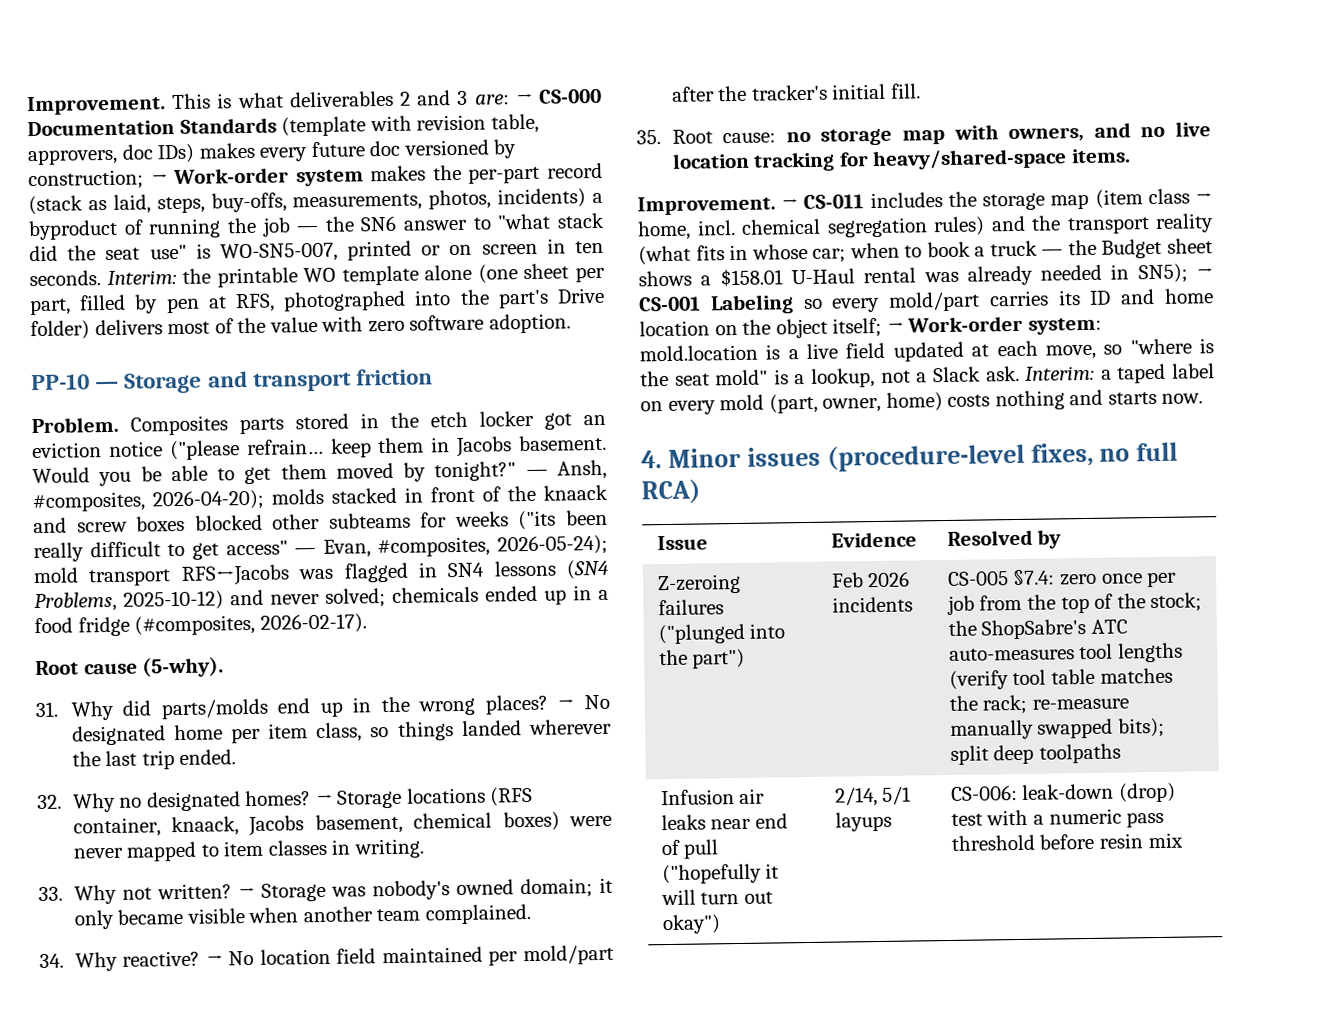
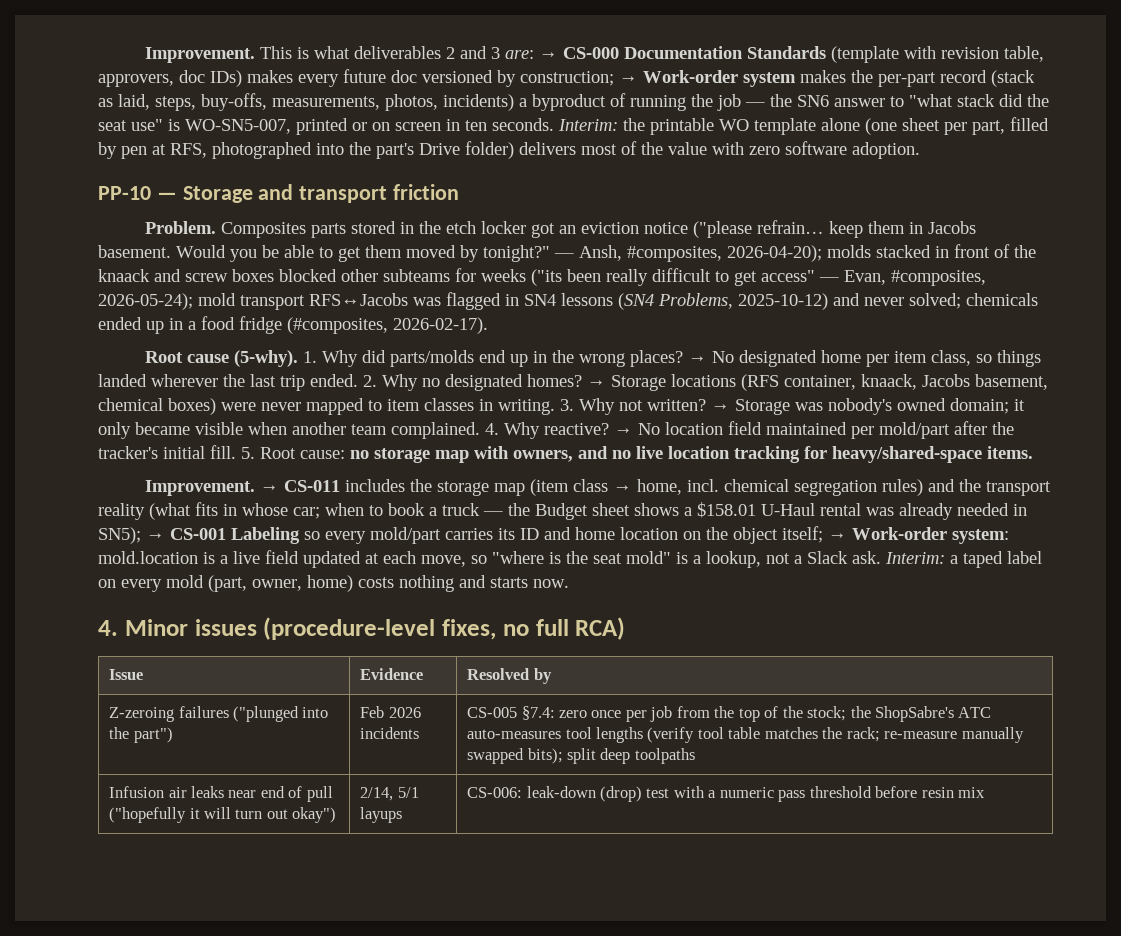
- Root cause (5-why).
- 31. Why did parts/molds end up in the wrong places?
+ Root cause (5-why). 1. Why did parts/molds end up in the wrong places?
- → No designated home per item class, so things landed wherever the last trip ended.
- 32. Why no designated homes?
+ → No designated home per item class, so things landed wherever the last trip ended. 2. Why no designated homes?
- → Storage locations (RFS container, knaack, Jacobs basement, chemical boxes) were never mapped to item classes in writing.
- 33. Why not written?
+ → Storage locations (RFS container, knaack, Jacobs basement, chemical boxes) were never mapped to item classes in writing. 3. Why not written?
- → Storage was nobody's owned domain; it only became visible when another team complained.
- 34. Why reactive?
+ → Storage was nobody's owned domain; it only became visible when another team complained. 4. Why reactive?
- → No location field maintained per mold/part after the tracker's initial fill.
- 35. Root cause: no storage map with owners, and no live location tracking for heavy/shared-space items.
+ → No location field maintained per mold/part after the tracker's initial fill. 5. Root cause: no storage map with owners, and no live location tracking for heavy/shared-space items.

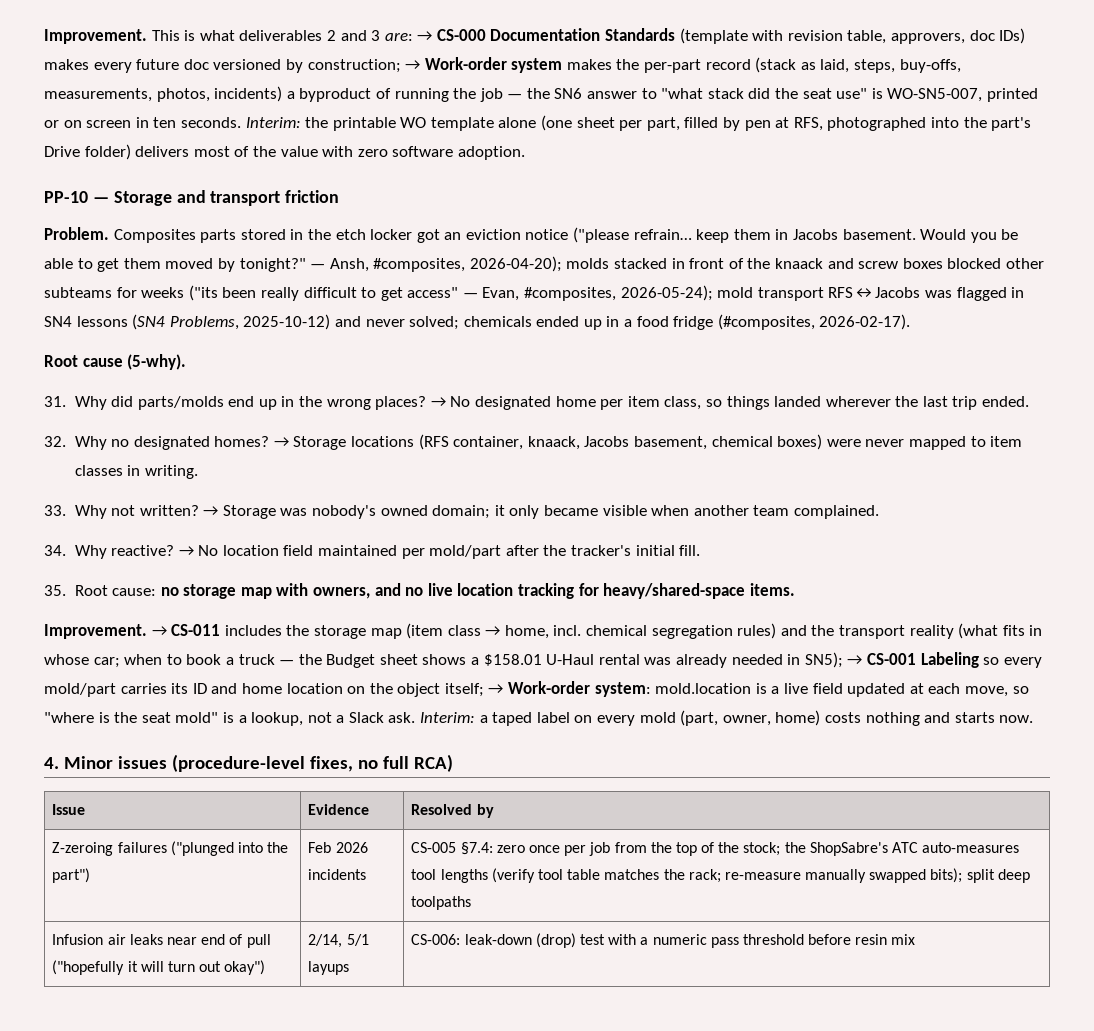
- Root cause (5-why). 1. Why did parts/molds end up in the wrong places?
+ Root cause (5-why).
+ 31. Why did parts/molds end up in the wrong places?
- → No designated home per item class, so things landed wherever the last trip ended. 2. Why no designated homes?
+ → No designated home per item class, so things landed wherever the last trip ended.
+ 32. Why no designated homes?
- → Storage locations (RFS container, knaack, Jacobs basement, chemical boxes) were never mapped to item classes in writing. 3. Why not written?
+ → Storage locations (RFS container, knaack, Jacobs basement, chemical boxes) were never mapped to item classes in writing.
+ 33. Why not written?
- → Storage was nobody's owned domain; it only became visible when another team complained. 4. Why reactive?
+ → Storage was nobody's owned domain; it only became visible when another team complained.
+ 34. Why reactive?
- → No location field maintained per mold/part after the tracker's initial fill. 5. Root cause: no storage map with owners, and no live location tracking for heavy/shared-space items.
+ → No location field maintained per mold/part after the tracker's initial fill.
+ 35. Root cause: no storage map with owners, and no live location tracking for heavy/shared-space items.

